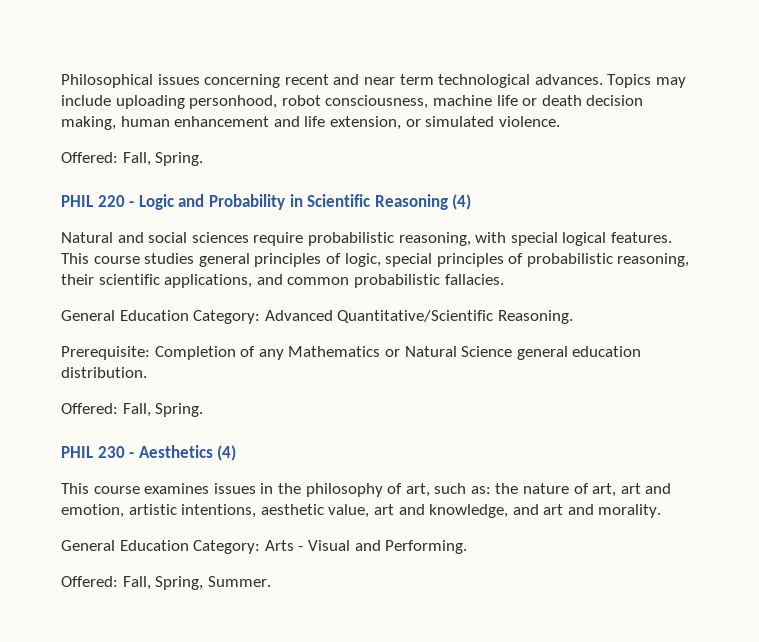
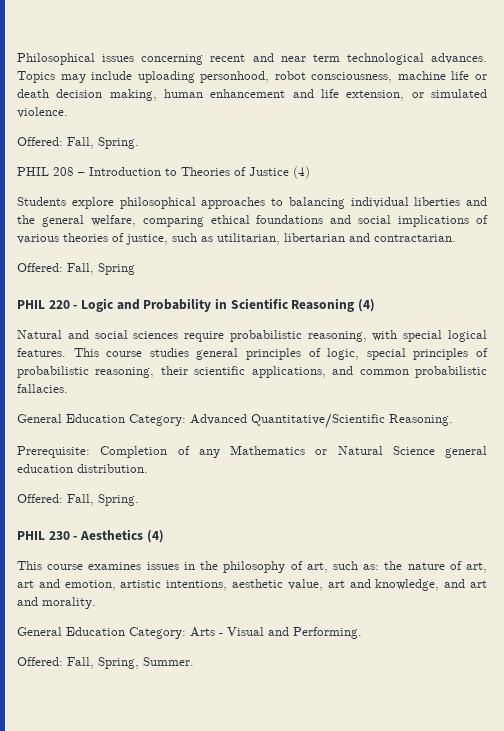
+ PHIL 208 – Introduction to Theories of Justice (4)
+ Students explore philosophical approaches to balancing individual liberties and the general welfare, comparing ethical foundations and social implications of various theories of justice, such as utilitarian, libertarian and contractarian.
+ Offered: Fall, Spring

